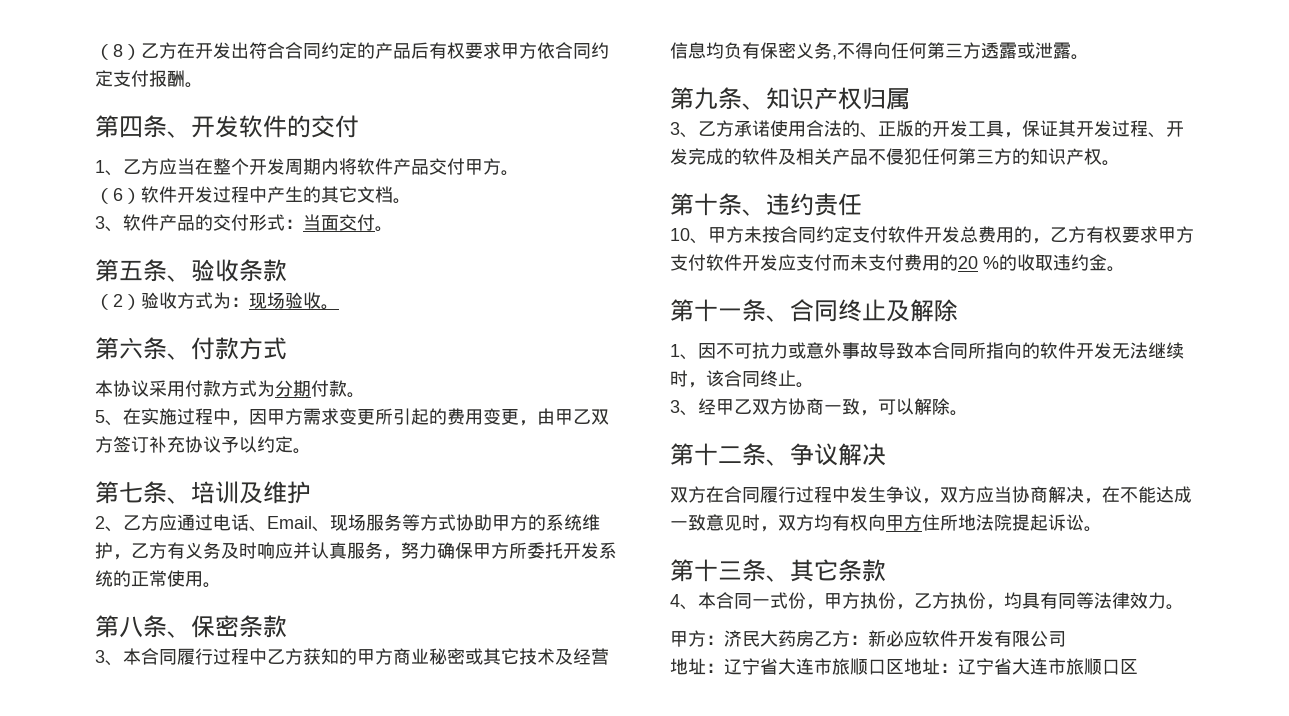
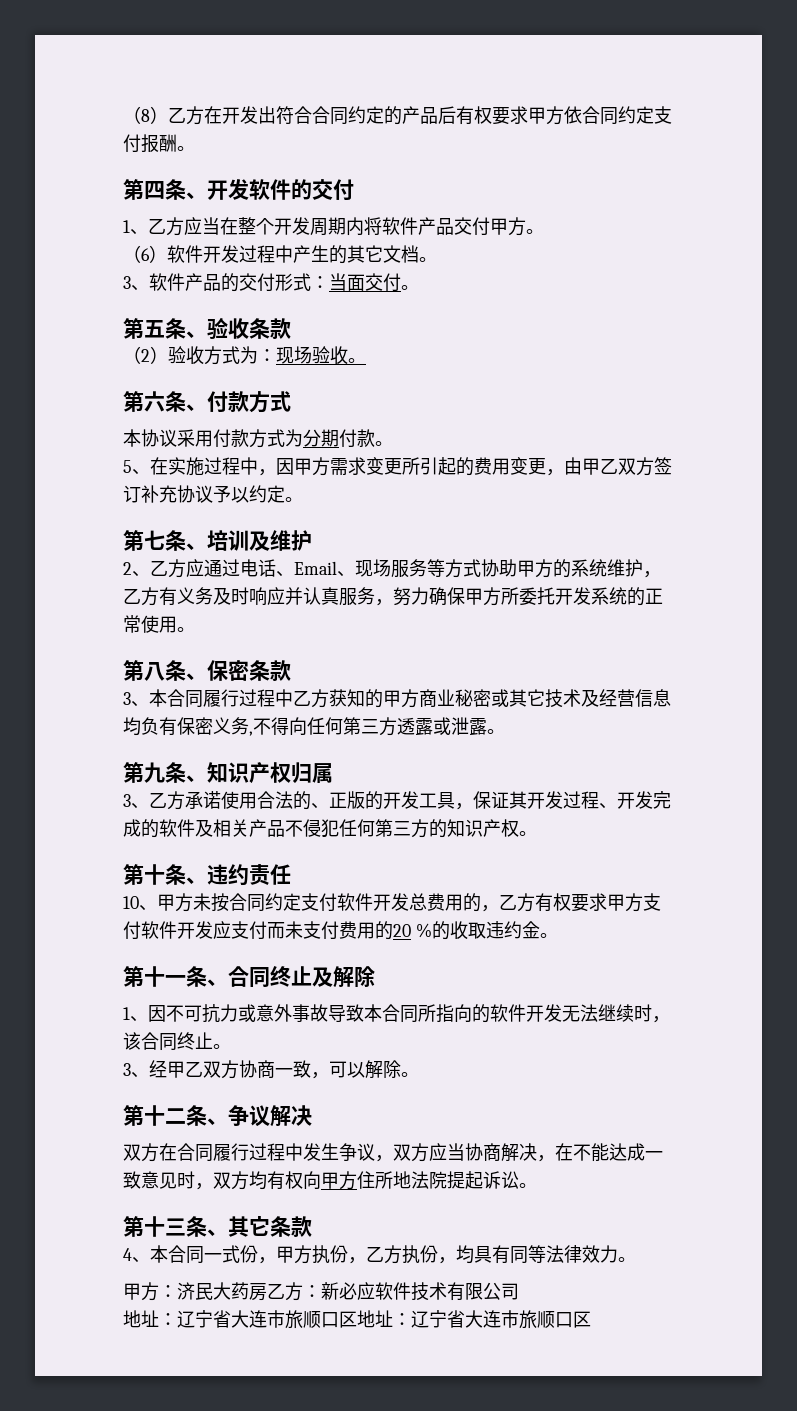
- 甲方：济民大药房乙方：新必应软件开发有限公司
+ 甲方：济民大药房乙方：新必应软件技术有限公司

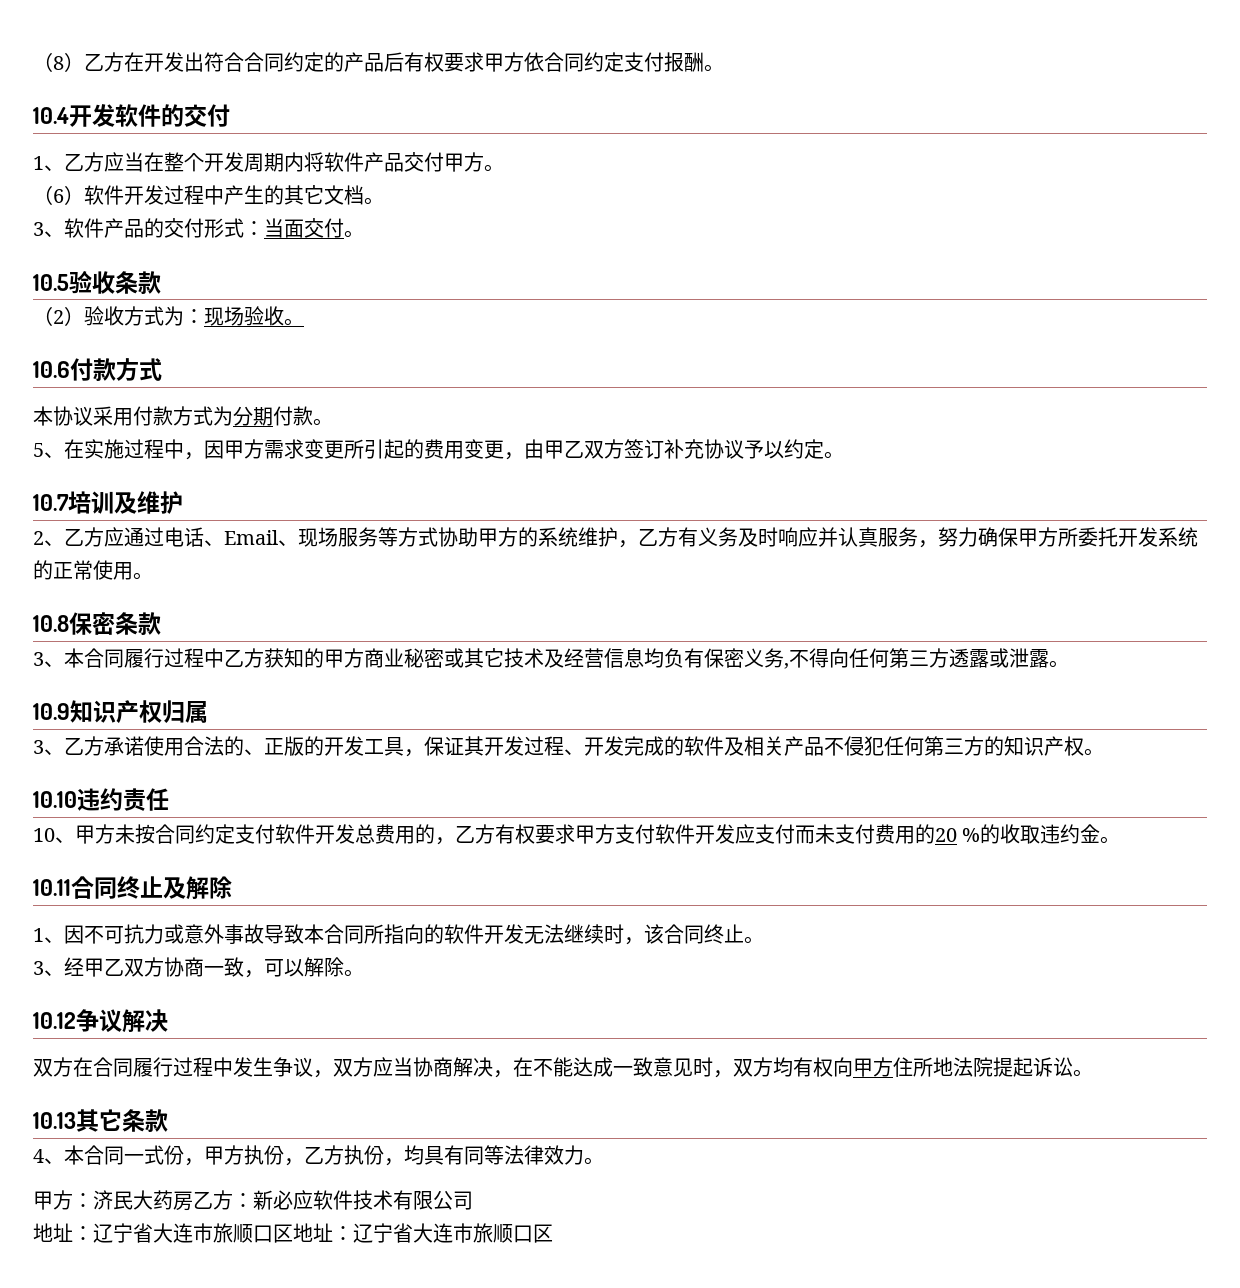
- 第四条、开发软件的交付
+ 10.4开发软件的交付
- 第五条、验收条款
+ 10.5验收条款
- 第六条、付款方式
+ 10.6付款方式
- 第七条、培训及维护
+ 10.7培训及维护
- 第八条、保密条款
+ 10.8保密条款
- 第九条、知识产权归属
+ 10.9知识产权归属
- 第十条、违约责任
+ 10.10违约责任
- 第十一条、合同终止及解除
+ 10.11合同终止及解除
- 第十二条、争议解决
+ 10.12争议解决
- 第十三条、其它条款
+ 10.13其它条款

